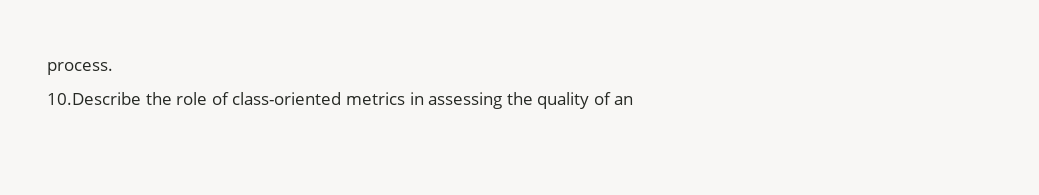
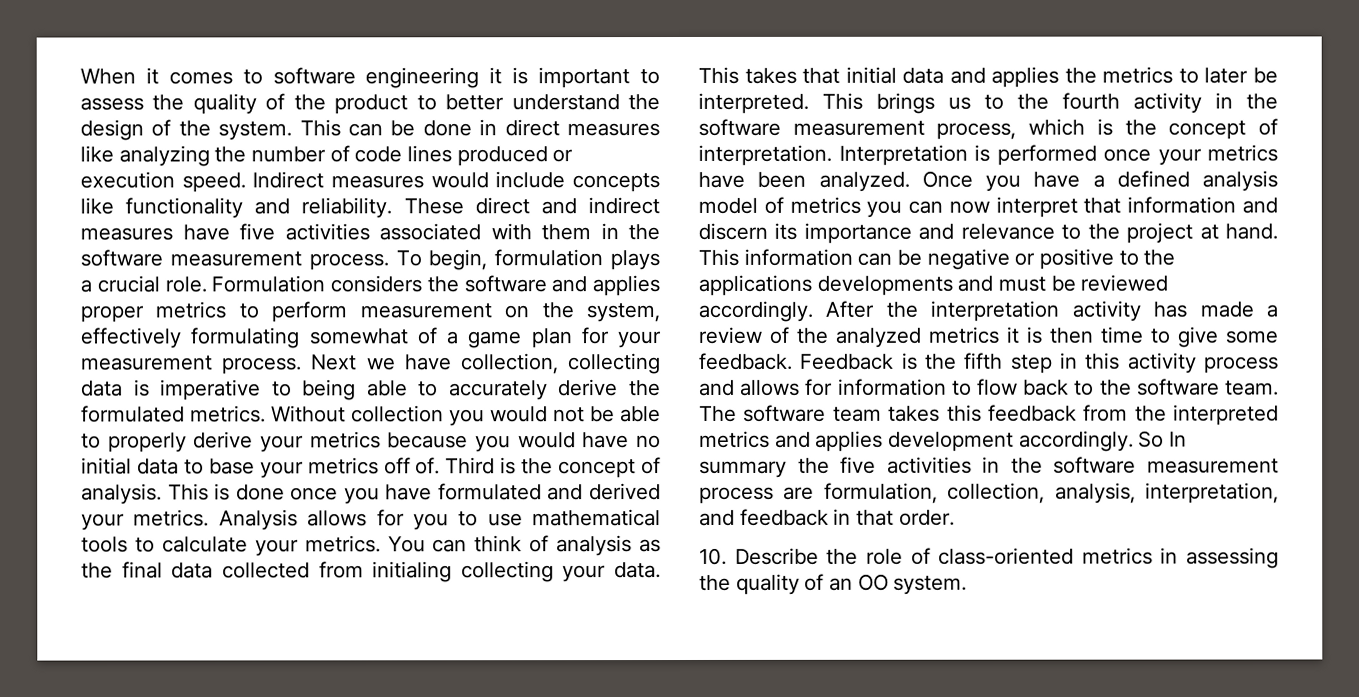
- process.
- 10.Describe the role of class-oriented metrics in assessing the quality of an
+ When it comes to software engineering it is important to assess the quality of the product to better understand the design of the system. This can be done in direct measures like analyzing the number of code lines produced or execution speed. Indirect measures would include concepts like functionality and reliability. These direct and indirect measures have five activities associated with them in the software measurement process. To begin, formulation plays a crucial role. Formulation considers the software and applies proper metrics to perform measurement on the system, effectively formulating somewhat of a game plan for your measurement process. Next we have collection, collecting data is imperative to being able to accurately derive the formulated metrics. Without collection you would not be able to properly derive your metrics because you would have no initial data to base your metrics off of. Third is the concept of analysis. This is done once you have formulated and derived your metrics. Analysis allows for you to use mathematical tools to calculate your metrics. You can think of analysis as the final data collected from initialing collecting your data. This takes that initial data and applies the metrics to later be interpreted. This brings us to the fourth activity in the software measurement process, which is the concept of interpretation. Interpretation is performed once your metrics have been analyzed. Once you have a defined analysis model of metrics you can now interpret that information and discern its importance and relevance to the project at hand. This information can be negative or positive to the applications developments and must be reviewed accordingly. After the interpretation activity has made a review of the analyzed metrics it is then time to give some feedback. Feedback is the fifth step in this activity process and allows for information to flow back to the software team. The software team takes this feedback from the interpreted metrics and applies development accordingly. So In summary the five activities in the software measurement process are formulation, collection, analysis, interpretation, and feedback in that order.
+ 10. Describe the role of class-oriented metrics in assessing the quality of an OO system.

